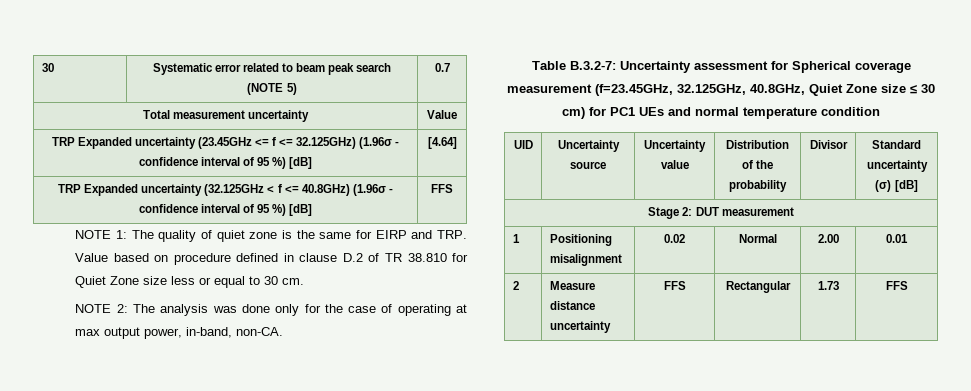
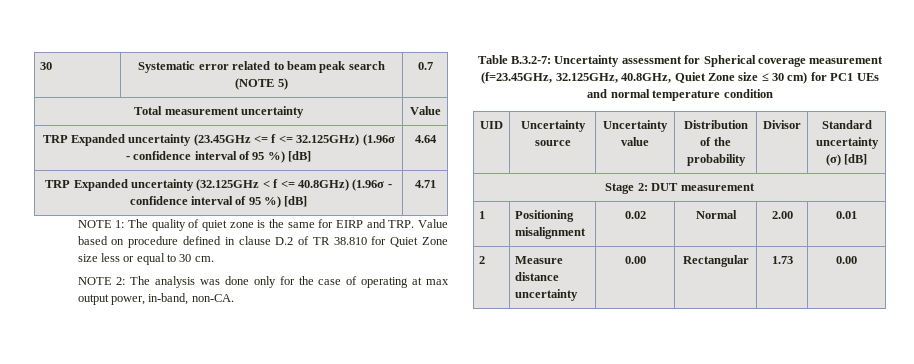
- TRP Expanded uncertainty (23.45GHz <= f <= 32.125GHz) (1.96σ - confidence interval of 95 %) [dB] | [4.64]
+ TRP Expanded uncertainty (23.45GHz <= f <= 32.125GHz) (1.96σ - confidence interval of 95 %) [dB] | 4.64
- TRP Expanded uncertainty (32.125GHz < f <= 40.8GHz) (1.96σ - confidence interval of 95 %) [dB] | FFS
+ TRP Expanded uncertainty (32.125GHz < f <= 40.8GHz) (1.96σ - confidence interval of 95 %) [dB] | 4.71
- 2 | Measure distance uncertainty | FFS | Rectangular | 1.73 | FFS
+ 2 | Measure distance uncertainty | 0.00 | Rectangular | 1.73 | 0.00

